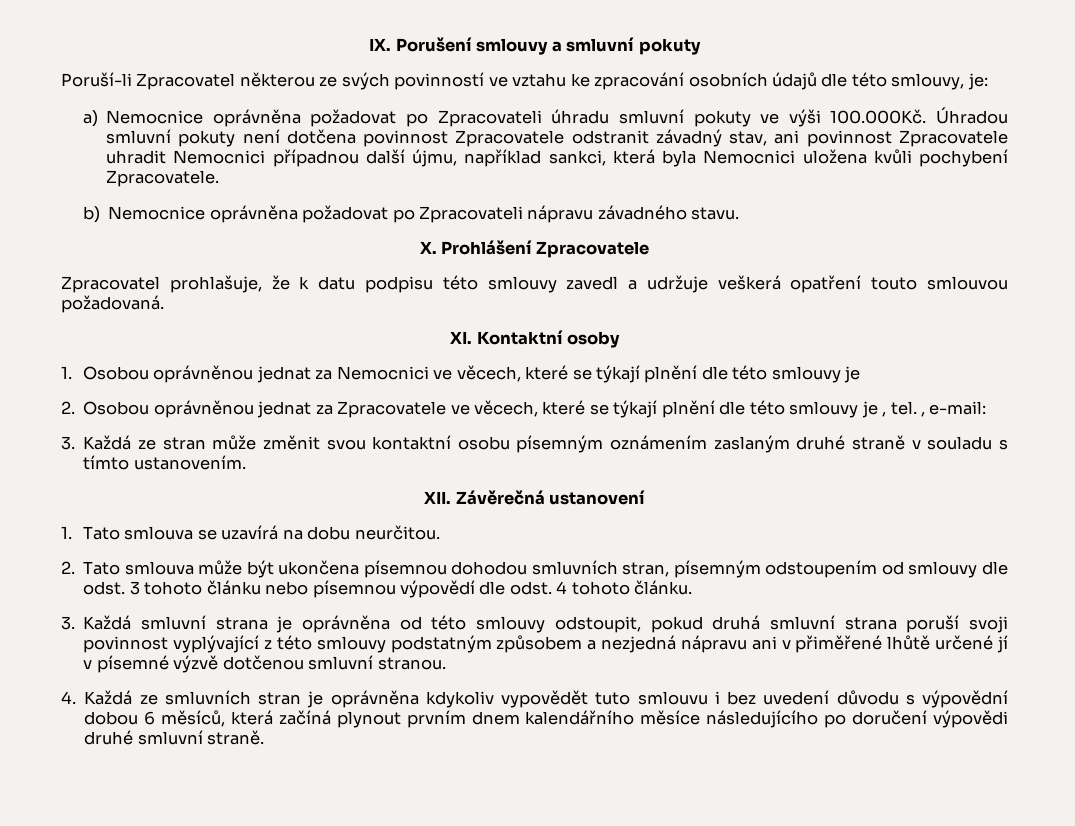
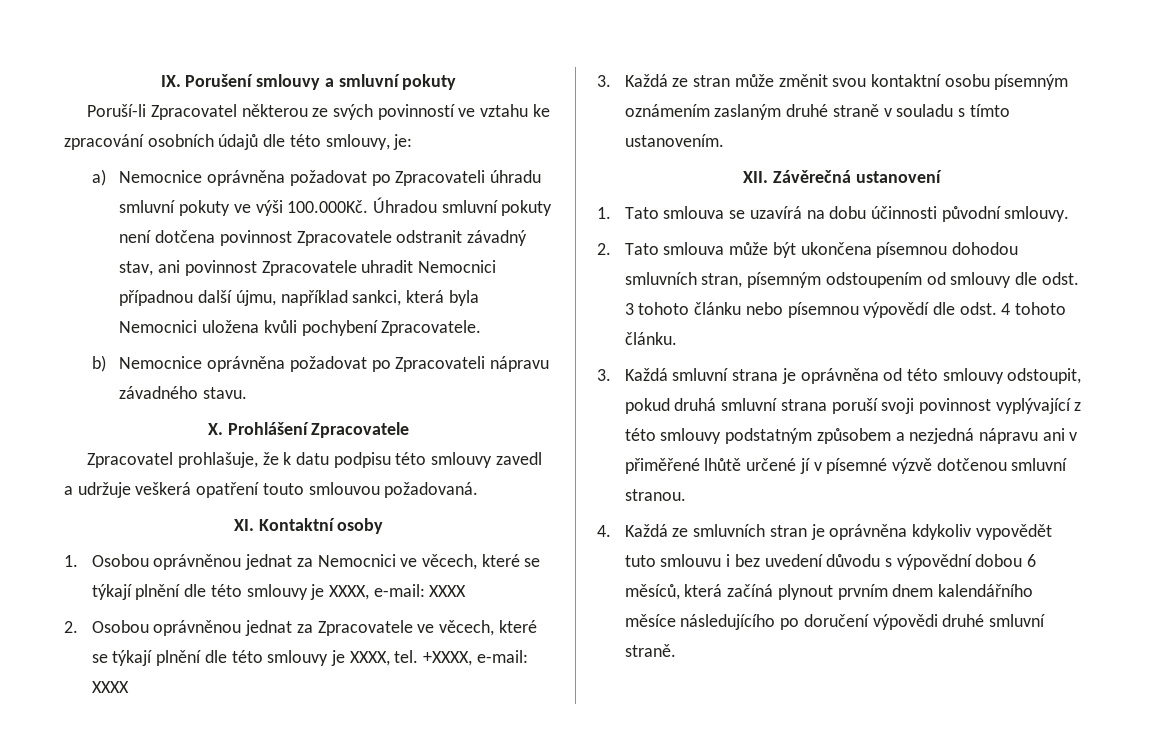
- 1. Osobou oprávněnou jednat za Nemocnici ve věcech, které se týkají plnění dle této smlouvy je
+ 1. Osobou oprávněnou jednat za Nemocnici ve věcech, které se týkají plnění dle této smlouvy je XXXX, e-mail: XXXX
- 2. Osobou oprávněnou jednat za Zpracovatele ve věcech, které se týkají plnění dle této smlouvy je , tel. , e-mail:
+ 2. Osobou oprávněnou jednat za Zpracovatele ve věcech, které se týkají plnění dle této smlouvy je XXXX, tel. +XXXX, e-mail: XXXX
- 1. Tato smlouva se uzavírá na dobu neurčitou.
+ 1. Tato smlouva se uzavírá na dobu účinnosti původní smlouvy.

